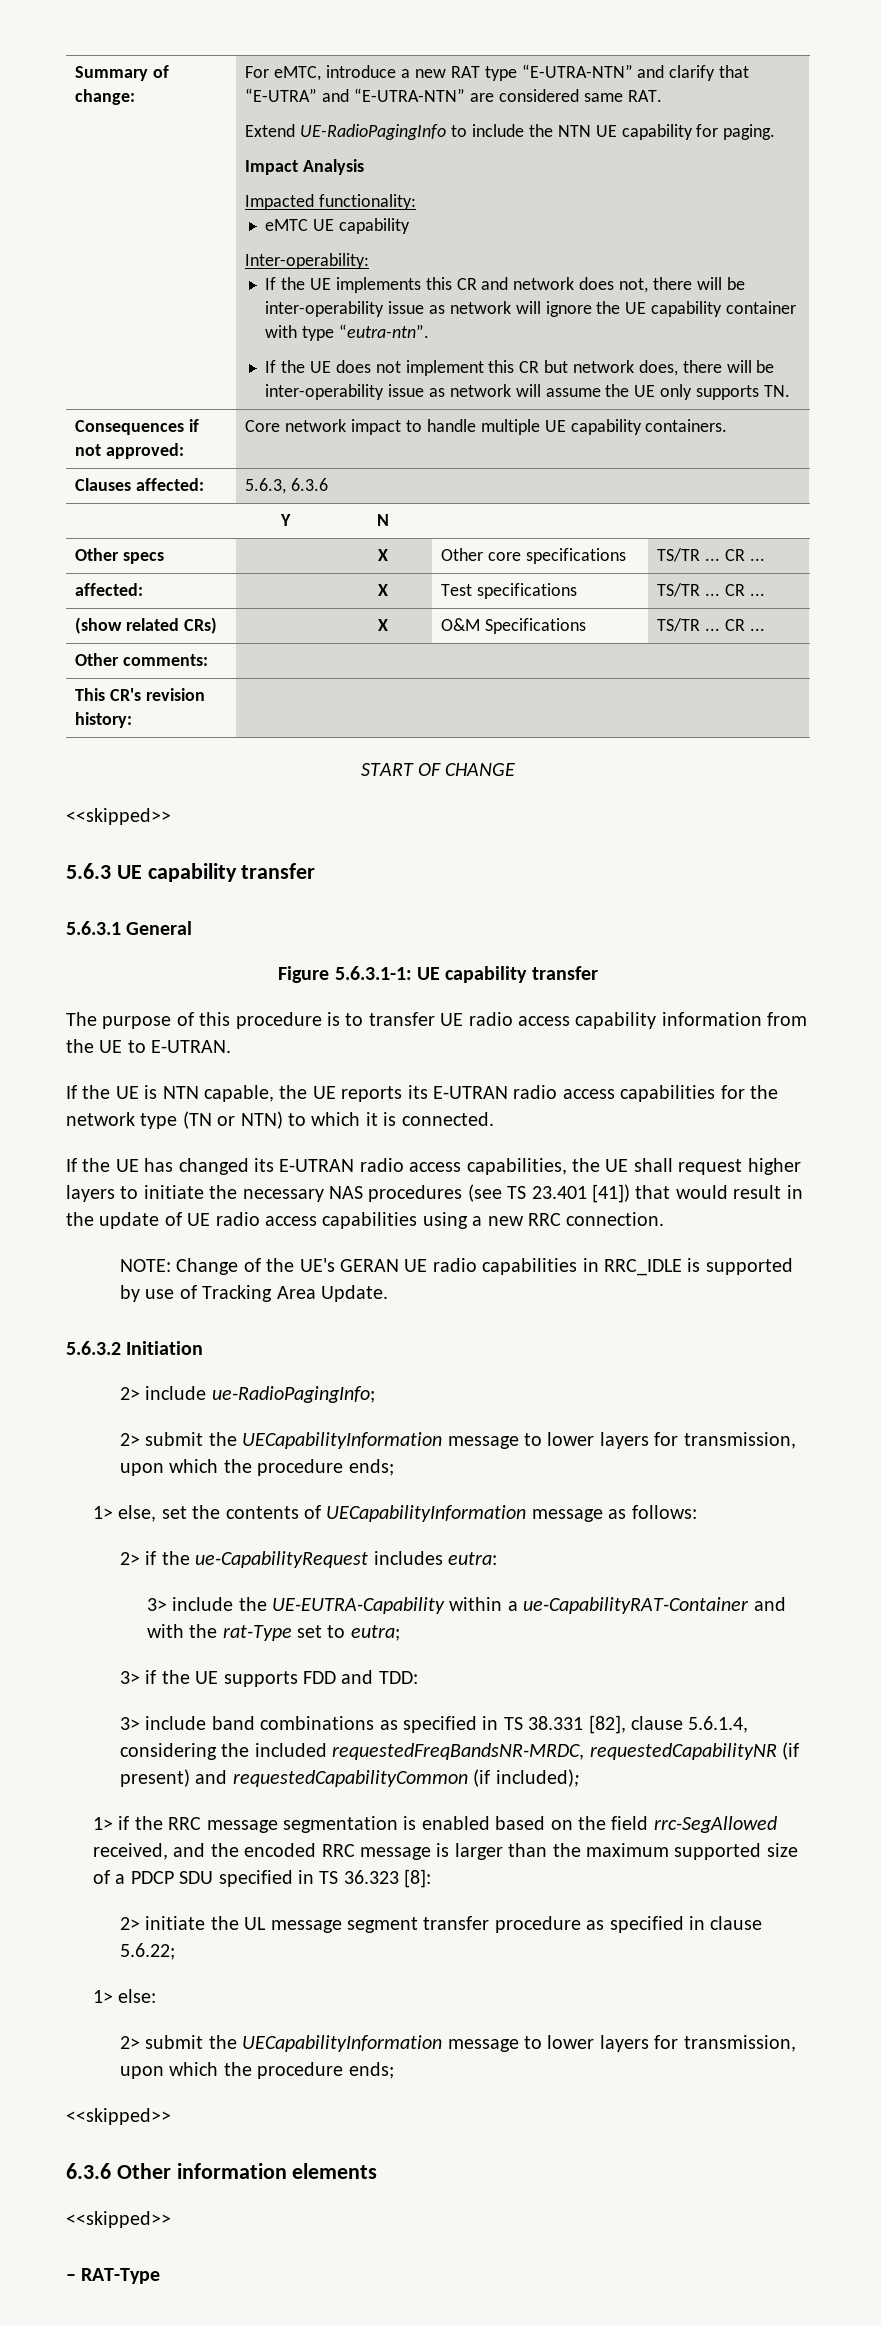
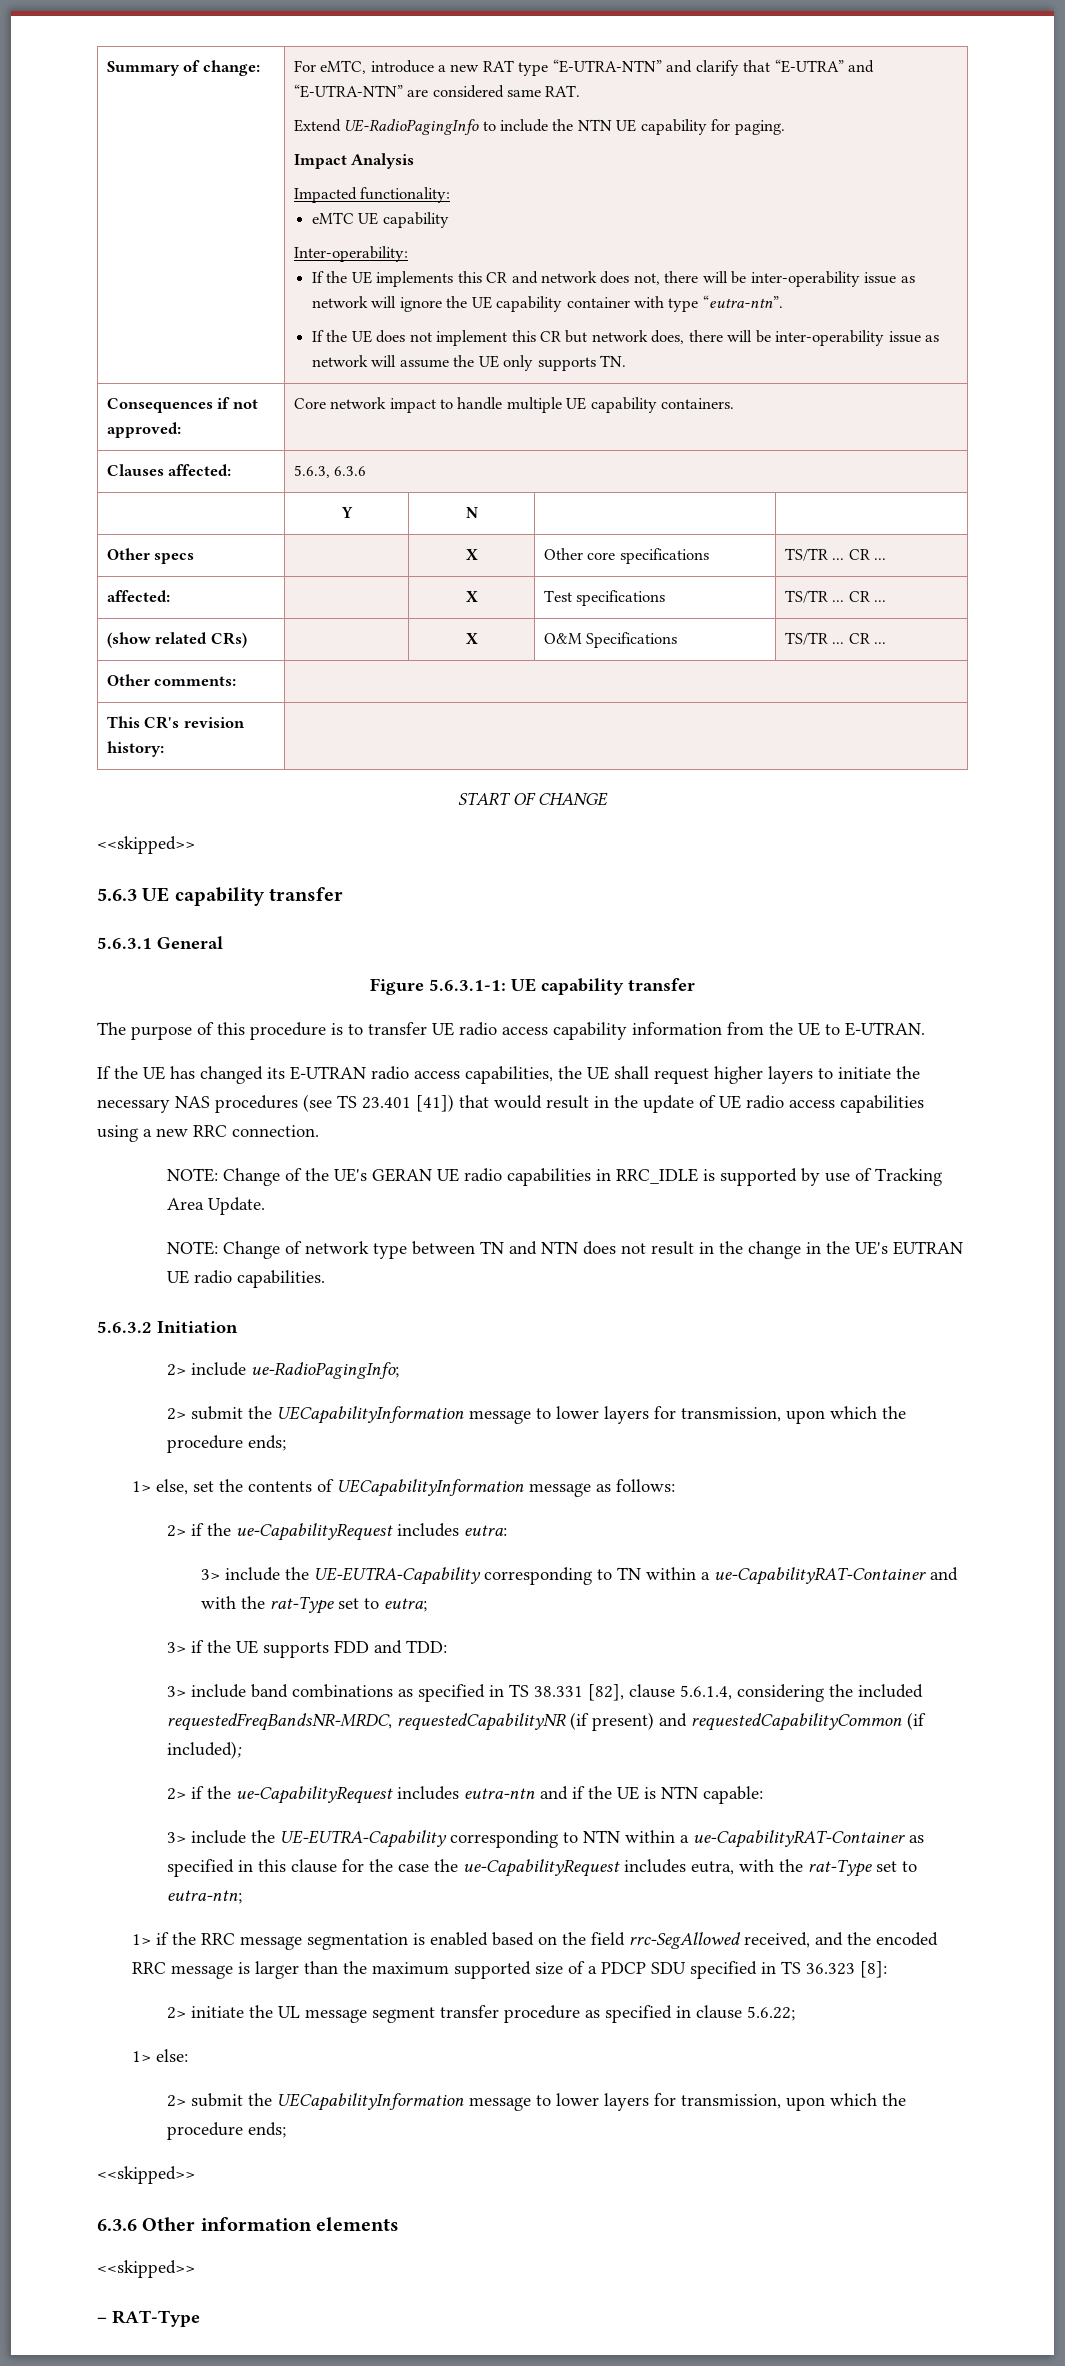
- If the UE is NTN capable, the UE reports its E-UTRAN radio access capabilities for the network type (TN or NTN) to which it is connected.
+ NOTE: Change of network type between TN and NTN does not result in the change in the UE's EUTRAN UE radio capabilities.
- 3> include the UE-EUTRA-Capability within a ue-CapabilityRAT-Container and with the rat-Type set to eutra;
+ 3> include the UE-EUTRA-Capability corresponding to TN within a ue-CapabilityRAT-Container and with the rat-Type set to eutra;
+ 2> if the ue-CapabilityRequest includes eutra-ntn and if the UE is NTN capable:
+ 3> include the UE-EUTRA-Capability corresponding to NTN within a ue-CapabilityRAT-Container as specified in this clause for the case the ue-CapabilityRequest includes eutra, with the rat-Type set to eutra-ntn;

